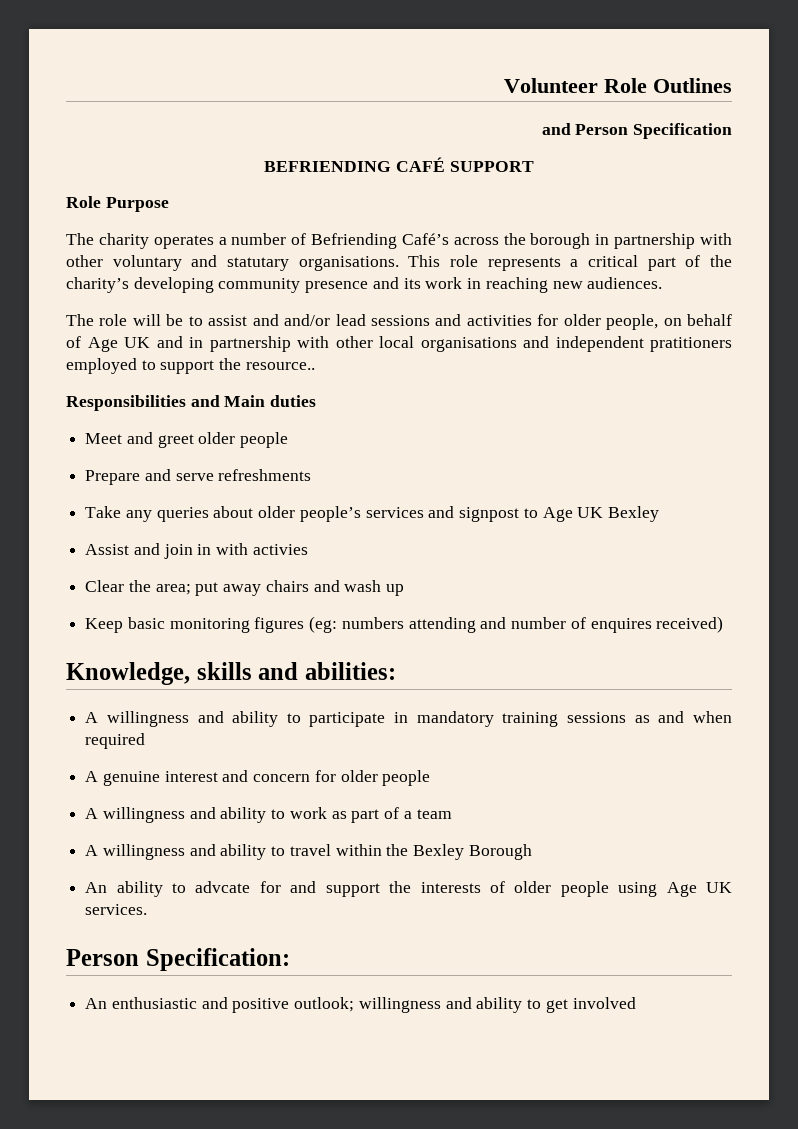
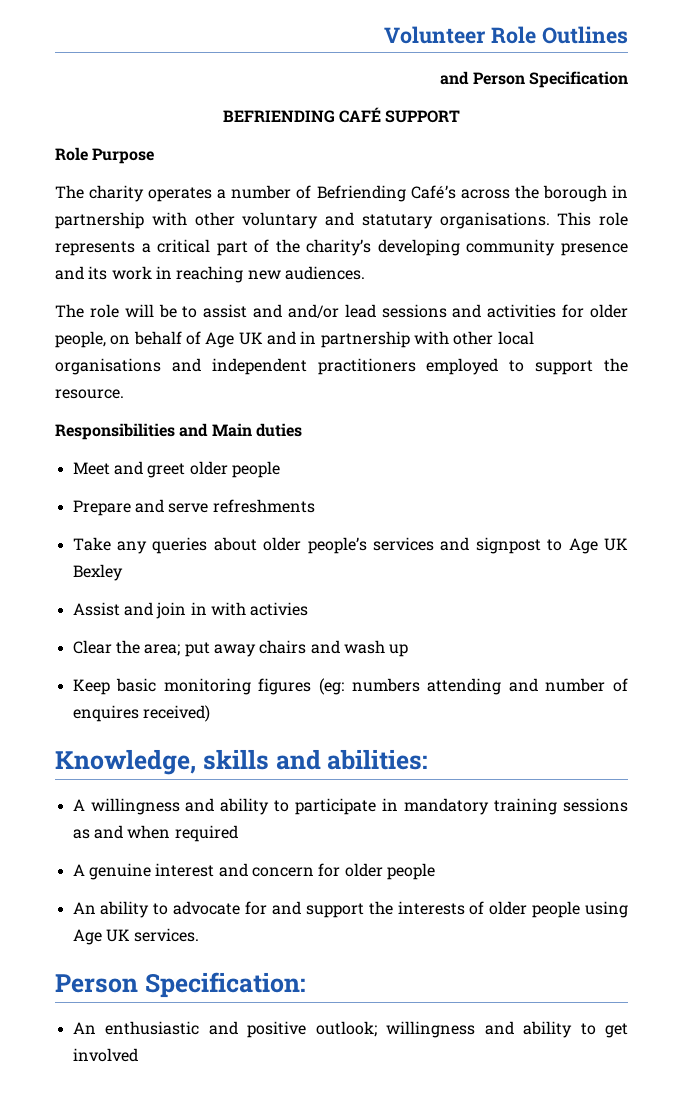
- The role will be to assist and and/or lead sessions and activities for older people, on behalf of Age UK and in partnership with other local organisations and independent pratitioners employed to support the resource..
+ The role will be to assist and and/or lead sessions and activities for older people, on behalf of Age UK and in partnership with other local organisations and independent practitioners employed to support the resource.
- A willingness and ability to work as part of a team
- A willingness and ability to travel within the Bexley Borough
- An ability to advcate for and support the interests of older people using Age UK services.
+ An ability to advocate for and support the interests of older people using Age UK services.

